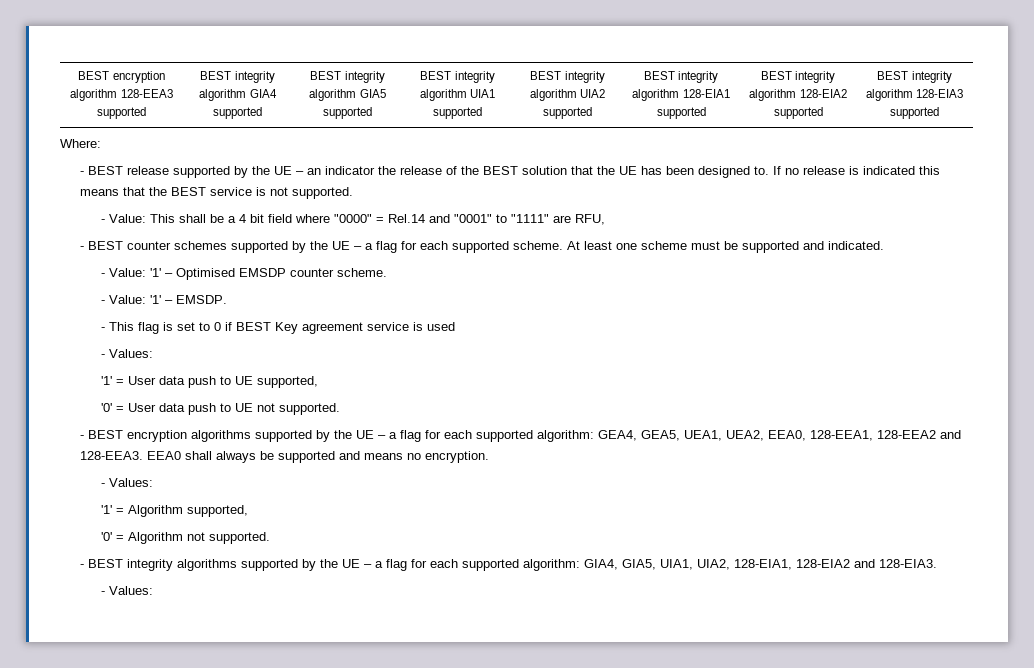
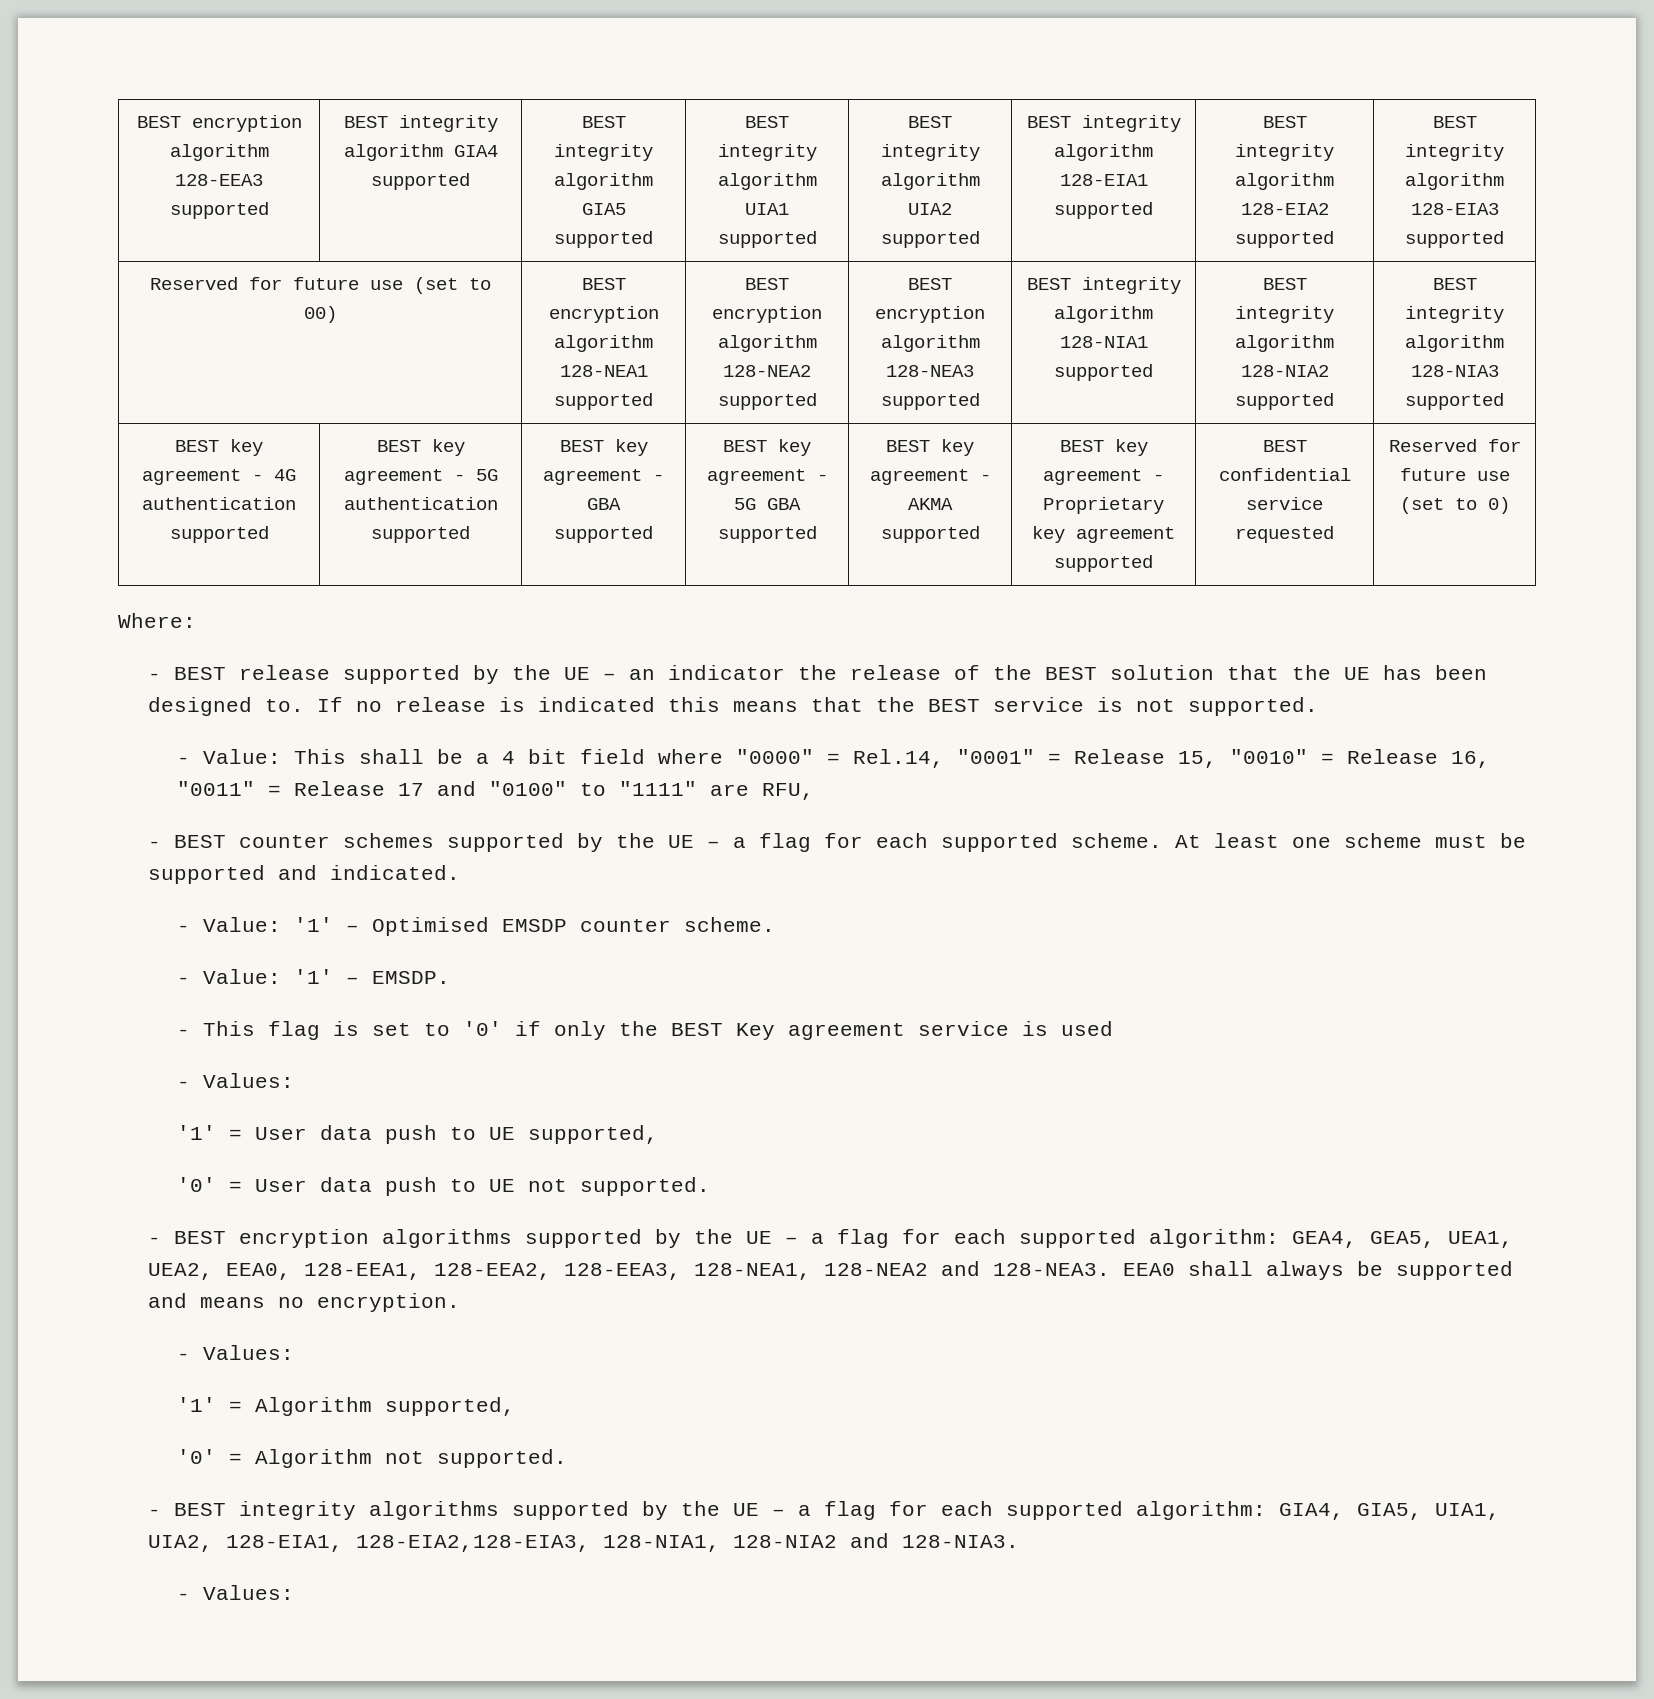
+ Reserved for future use (set to 00) | BEST encryption algorithm 128-NEA1 supported | BEST encryption algorithm 128-NEA2 supported | BEST encryption algorithm 128-NEA3 supported | BEST integrity algorithm 128-NIA1 supported | BEST integrity algorithm 128-NIA2 supported | BEST integrity algorithm 128-NIA3 supported
+ BEST key agreement - 4G authentication supported | BEST key agreement - 5G authentication supported | BEST key agreement - GBA supported | BEST key agreement - 5G GBA supported | BEST key agreement - AKMA supported | BEST key agreement - Proprietary key agreement supported | BEST confidential service requested | Reserved for future use (set to 0)
- - Value: This shall be a 4 bit field where "0000" = Rel.14 and "0001" to "1111" are RFU,
+ - Value: This shall be a 4 bit field where "0000" = Rel.14, "0001" = Release 15, "0010" = Release 16, "0011" = Release 17 and "0100" to "1111" are RFU,
- - This flag is set to 0 if BEST Key agreement service is used
+ - This flag is set to '0' if only the BEST Key agreement service is used
- - BEST encryption algorithms supported by the UE – a flag for each supported algorithm: GEA4, GEA5, UEA1, UEA2, EEA0, 128-EEA1, 128-EEA2 and 128-EEA3.
+ - BEST encryption algorithms supported by the UE – a flag for each supported algorithm: GEA4, GEA5, UEA1, UEA2, EEA0, 128-EEA1, 128-EEA2, 128-EEA3, 128-NEA1, 128-NEA2 and 128-NEA3.
- - BEST integrity algorithms supported by the UE – a flag for each supported algorithm: GIA4, GIA5, UIA1, UIA2, 128-EIA1, 128-EIA2 and 128-EIA3.
+ - BEST integrity algorithms supported by the UE – a flag for each supported algorithm: GIA4, GIA5, UIA1, UIA2, 128-EIA1, 128-EIA2,128-EIA3, 128-NIA1, 128-NIA2 and 128-NIA3.

